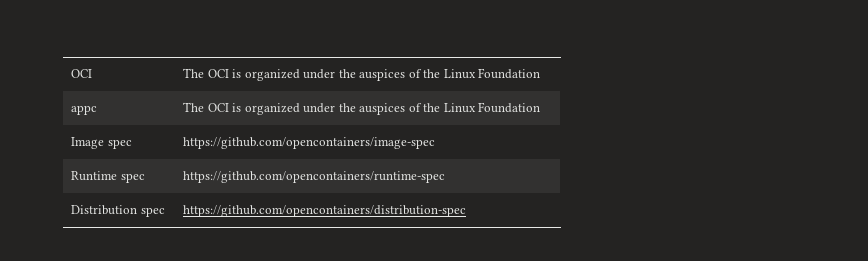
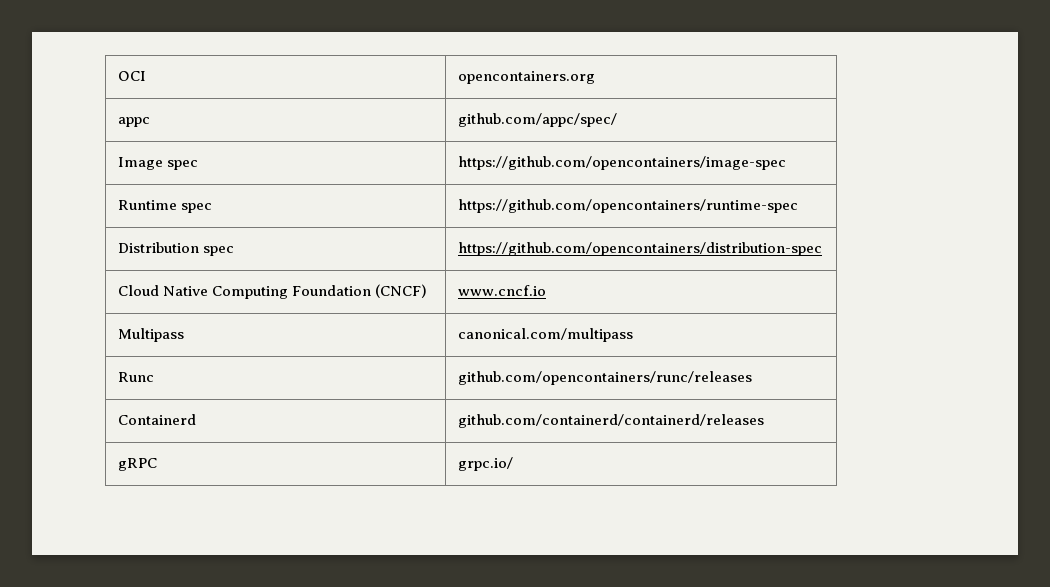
- OCI | The OCI is organized under the auspices of the Linux Foundation
- appc | The OCI is organized under the auspices of the Linux Foundation
+ OCI | opencontainers.org
+ appc | github.com/appc/spec/
+ Cloud Native Computing Foundation (CNCF) | www.cncf.io
+ Multipass | canonical.com/multipass
+ Runc | github.com/opencontainers/runc/releases
+ Containerd | github.com/containerd/containerd/releases
+ gRPC | grpc.io/

